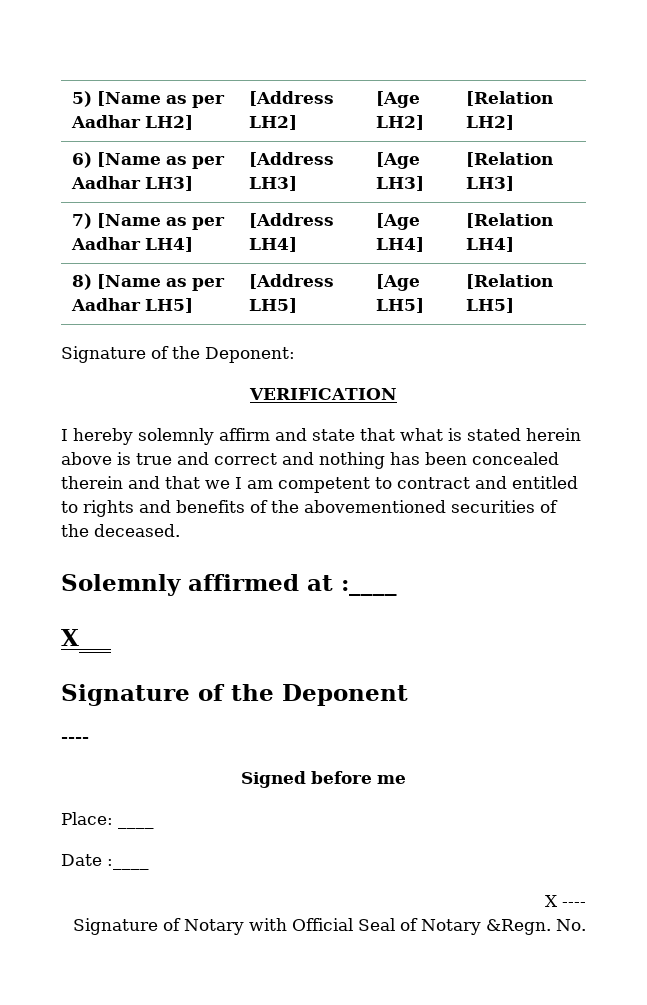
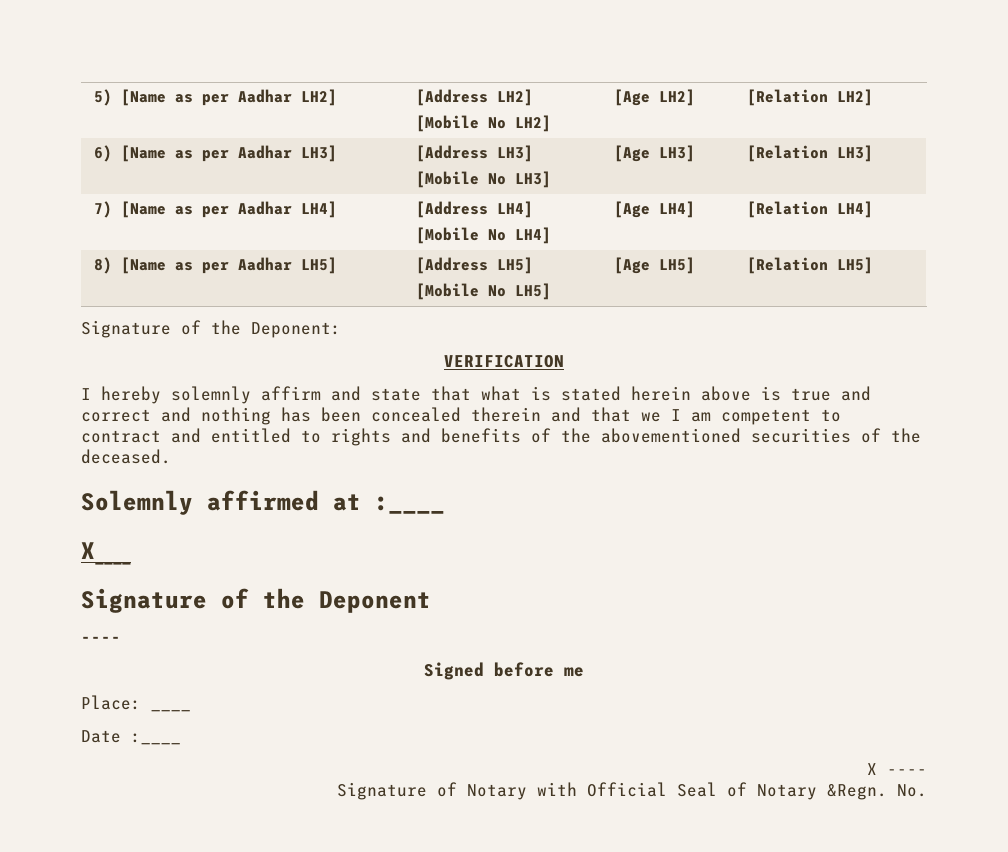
- 5) [Name as per Aadhar LH2] | [Address LH2] | [Age LH2] | [Relation LH2]
+ 5) [Name as per Aadhar LH2] | [Address LH2]
+ [Mobile No LH2] | [Age LH2] | [Relation LH2]
- 6) [Name as per Aadhar LH3] | [Address LH3] | [Age LH3] | [Relation LH3]
+ 6) [Name as per Aadhar LH3] | [Address LH3]
+ [Mobile No LH3] | [Age LH3] | [Relation LH3]
- 7) [Name as per Aadhar LH4] | [Address LH4] | [Age LH4] | [Relation LH4]
+ 7) [Name as per Aadhar LH4] | [Address LH4]
+ [Mobile No LH4] | [Age LH4] | [Relation LH4]
- 8) [Name as per Aadhar LH5] | [Address LH5] | [Age LH5] | [Relation LH5]
+ 8) [Name as per Aadhar LH5] | [Address LH5]
+ [Mobile No LH5] | [Age LH5] | [Relation LH5]

